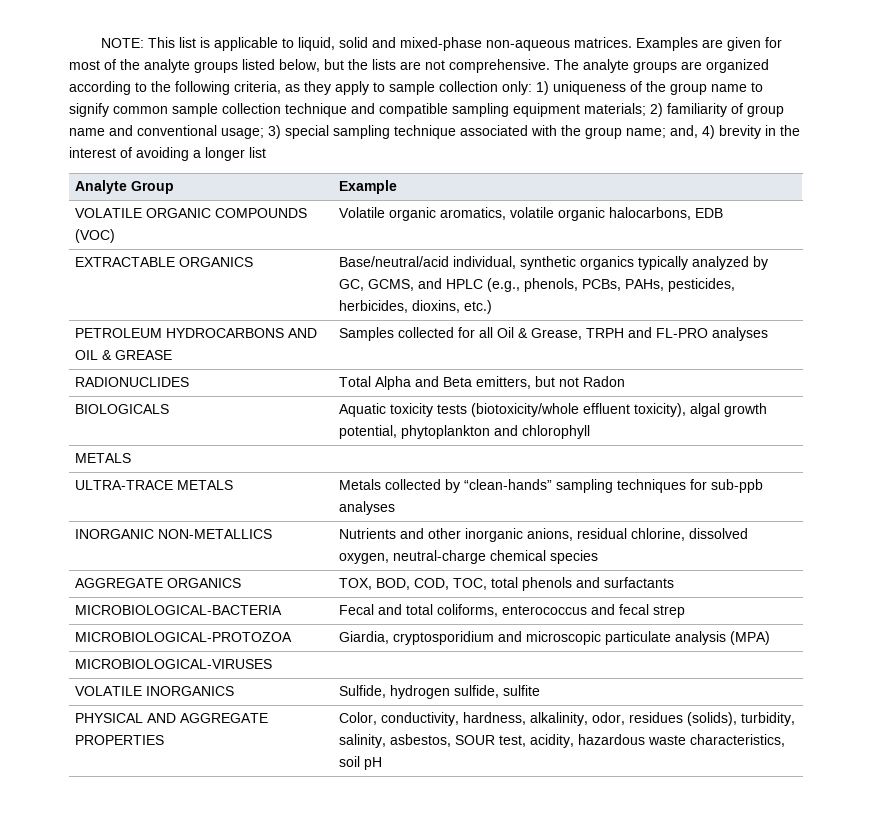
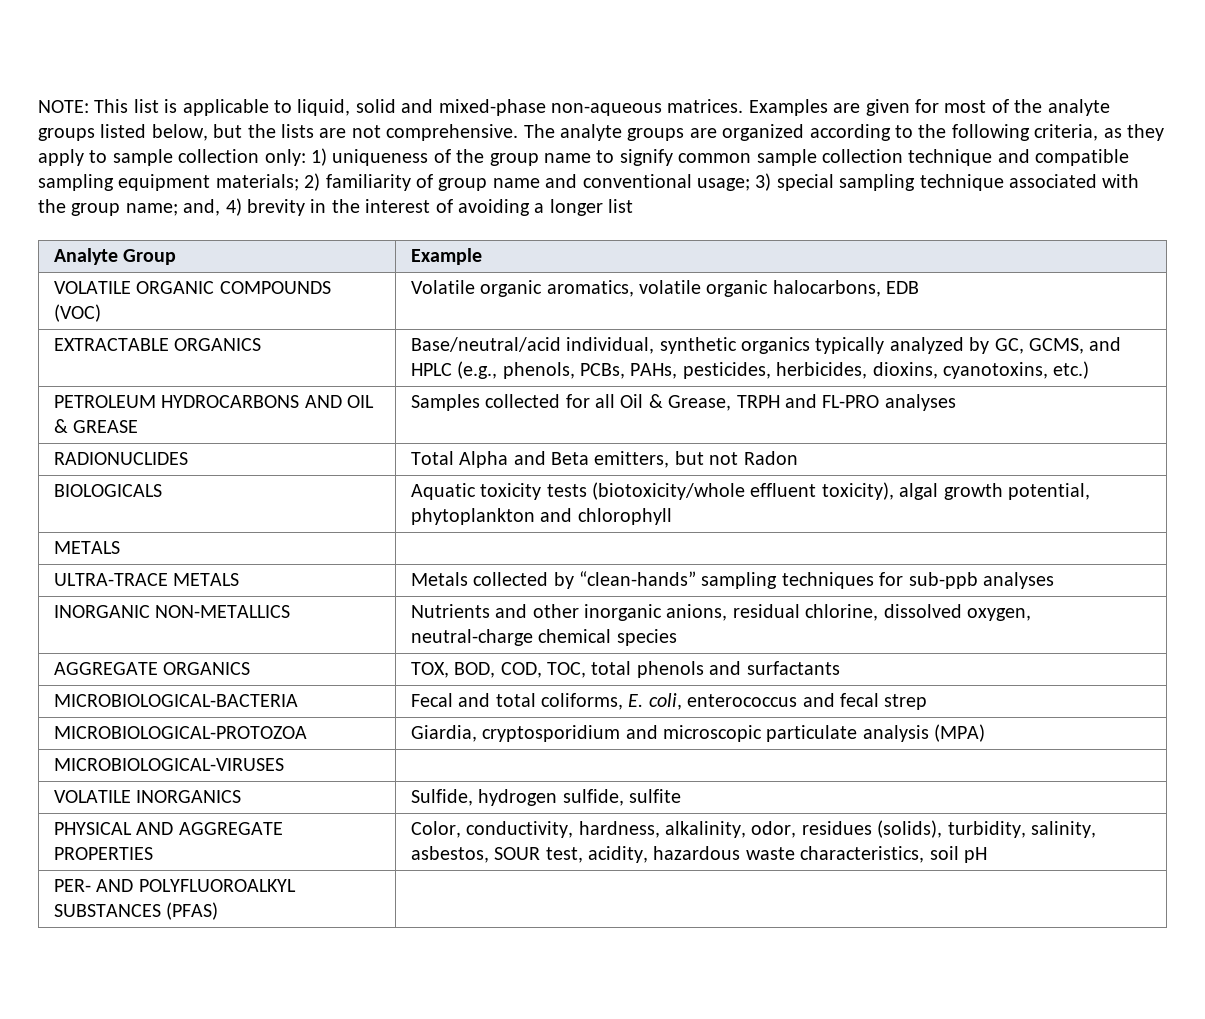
- EXTRACTABLE ORGANICS | Base/neutral/acid individual, synthetic organics typically analyzed by GC, GCMS, and HPLC (e.g., phenols, PCBs, PAHs, pesticides, herbicides, dioxins, etc.)
+ EXTRACTABLE ORGANICS | Base/neutral/acid individual, synthetic organics typically analyzed by GC, GCMS, and HPLC (e.g., phenols, PCBs, PAHs, pesticides, herbicides, dioxins, cyanotoxins, etc.)
- MICROBIOLOGICAL-BACTERIA | Fecal and total coliforms, enterococcus and fecal strep
+ MICROBIOLOGICAL-BACTERIA | Fecal and total coliforms, E. coli, enterococcus and fecal strep
+ PER- AND POLYFLUOROALKYL SUBSTANCES (PFAS) |

